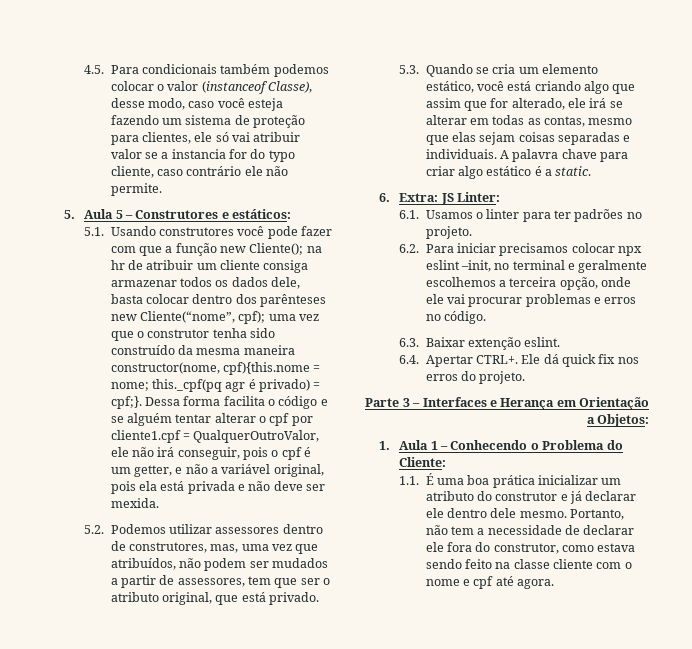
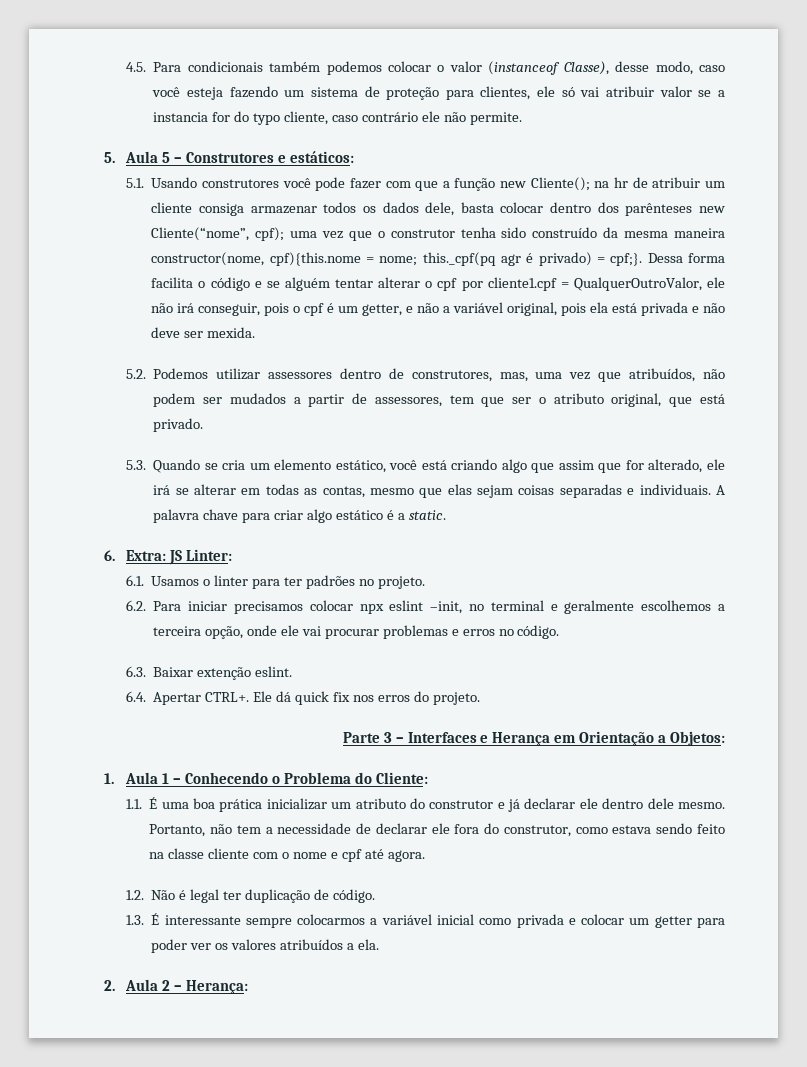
+ 1.2. Não é legal ter duplicação de código.
+ 1.3. É interessante sempre colocarmos a variável inicial como privada e colocar um getter para poder ver os valores atribuídos a ela.
+ 2. Aula 2 – Herança:

